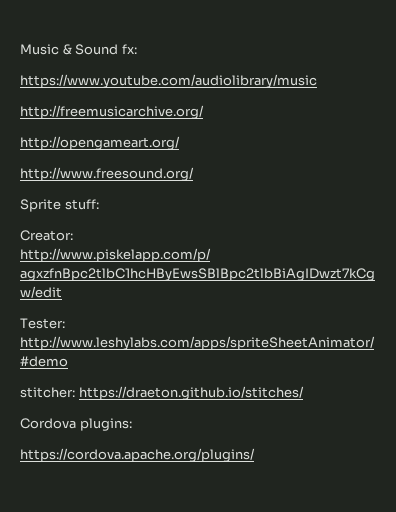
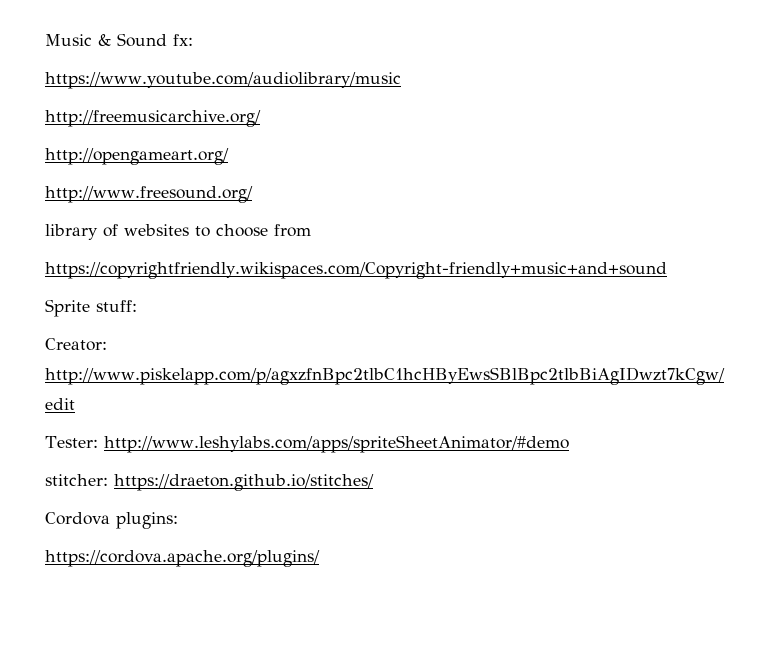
+ library of websites to choose from
+ https://copyrightfriendly.wikispaces.com/Copyright-friendly+music+and+sound

